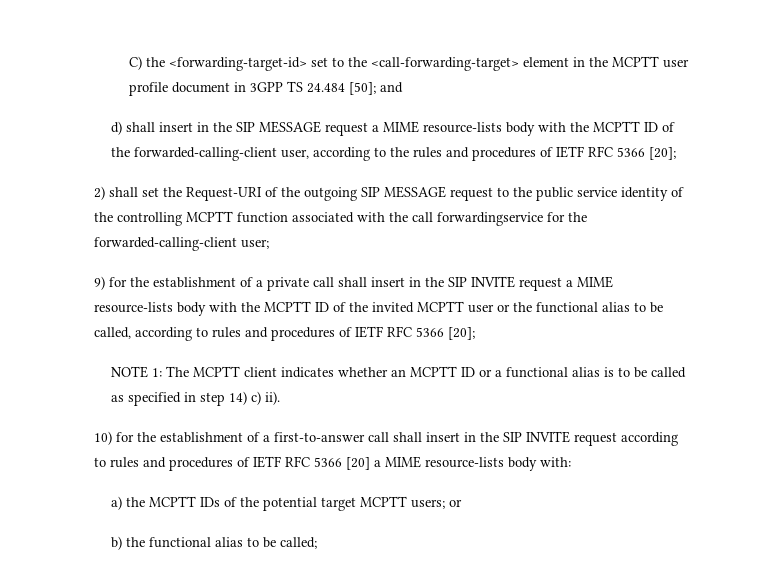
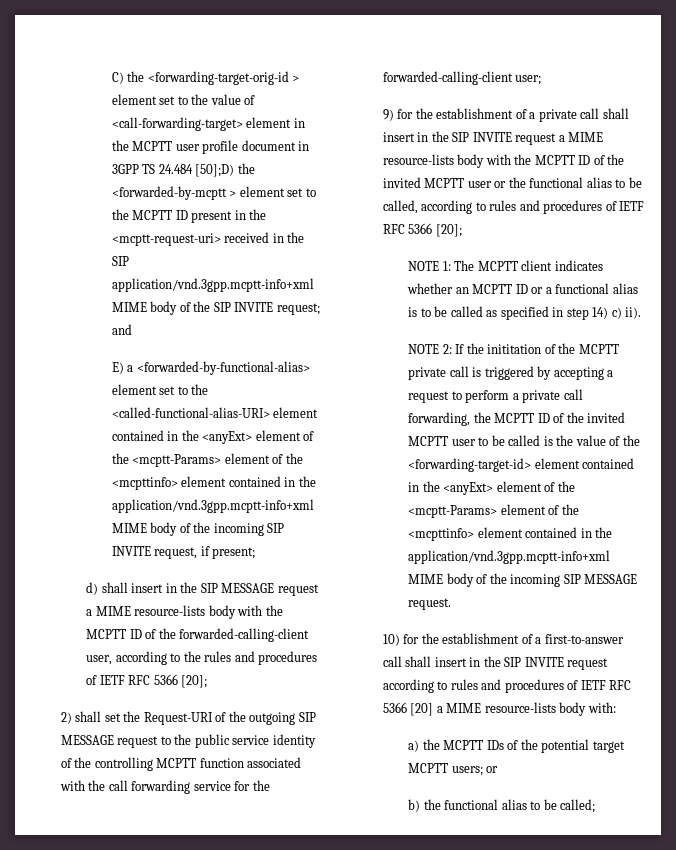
- C) the <forwarding-target-id> set to the <call-forwarding-target> element in the MCPTT user profile document in 3GPP TS 24.484 [50]; and
+ C) the <forwarding-target-orig-id > element set to the value of <call-forwarding-target> element in the MCPTT user profile document in 3GPP TS 24.484 [50];D) the <forwarded-by-mcptt > element set to the MCPTT ID present in the <mcptt-request-uri> received in the SIP application/vnd.3gpp.mcptt-info+xml MIME body of the SIP INVITE request; and
+ E) a <forwarded-by-functional-alias> element set to the <called-functional-alias-URI> element contained in the <anyExt> element of the <mcptt-Params> element of the <mcpttinfo> element contained in the application/vnd.3gpp.mcptt-info+xml MIME body of the incoming SIP INVITE request, if present;
- 2) shall set the Request-URI of the outgoing SIP MESSAGE request to the public service identity of the controlling MCPTT function associated with the call forwardingservice for the forwarded-calling-client user;
+ 2) shall set the Request-URI of the outgoing SIP MESSAGE request to the public service identity of the controlling MCPTT function associated with the call forwarding service for the forwarded-calling-client user;
+ NOTE 2: If the inititation of the MCPTT private call is triggered by accepting a request to perform a private call forwarding, the MCPTT ID of the invited MCPTT user to be called is the value of the <forwarding-target-id> element contained in the <anyExt> element of the <mcptt-Params> element of the <mcpttinfo> element contained in the application/vnd.3gpp.mcptt-info+xml MIME body of the incoming SIP MESSAGE request.

